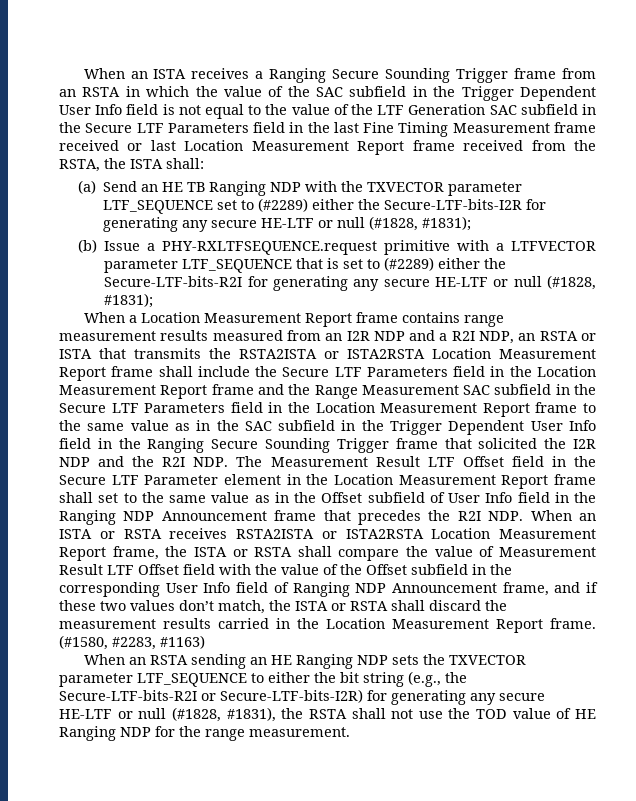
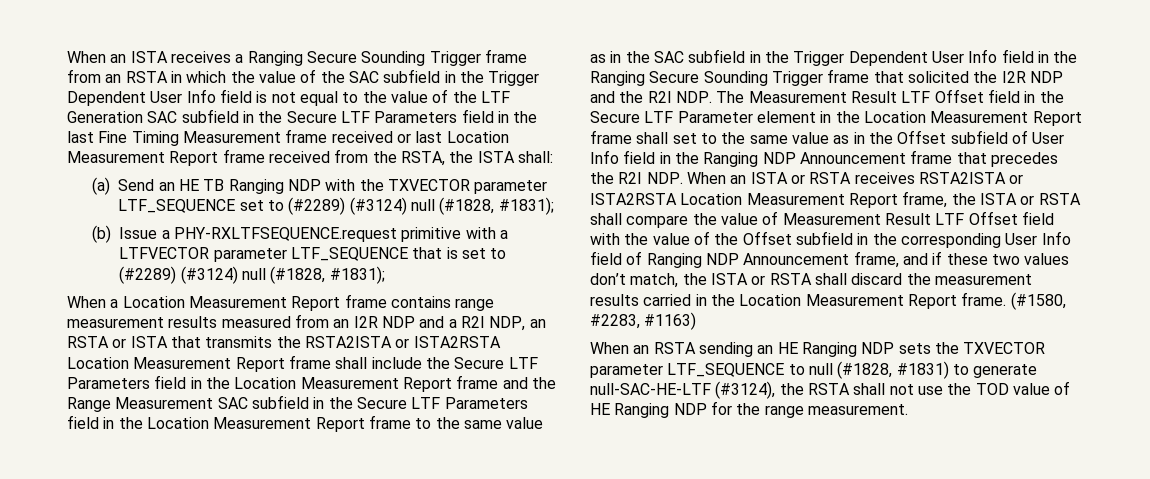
- (a) Send an HE TB Ranging NDP with the TXVECTOR parameter LTF_SEQUENCE set to (#2289) either the Secure-LTF-bits-I2R for generating any secure HE-LTF or null (#1828, #1831);
+ (a) Send an HE TB Ranging NDP with the TXVECTOR parameter LTF_SEQUENCE set to (#2289) (#3124) null (#1828, #1831);
- (b) Issue a PHY-RXLTFSEQUENCE.request primitive with a LTFVECTOR parameter LTF_SEQUENCE that is set to (#2289) either the Secure-LTF-bits-R2I for generating any secure HE-LTF or null (#1828, #1831);
+ (b) Issue a PHY-RXLTFSEQUENCE.request primitive with a LTFVECTOR parameter LTF_SEQUENCE that is set to (#2289) (#3124) null (#1828, #1831);
- When an RSTA sending an HE Ranging NDP sets the TXVECTOR parameter LTF_SEQUENCE to either the bit string (e.g., the Secure-LTF-bits-R2I or Secure-LTF-bits-I2R) for generating any secure HE-LTF or null (#1828, #1831), the RSTA shall not use the TOD value of HE Ranging NDP for the range measurement.
+ When an RSTA sending an HE Ranging NDP sets the TXVECTOR parameter LTF_SEQUENCE to null (#1828, #1831) to generate null-SAC-HE-LTF (#3124), the RSTA shall not use the TOD value of HE Ranging NDP for the range measurement.

